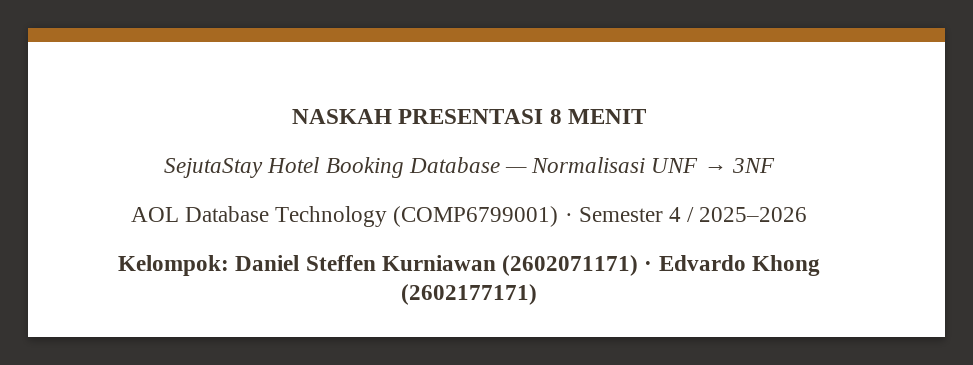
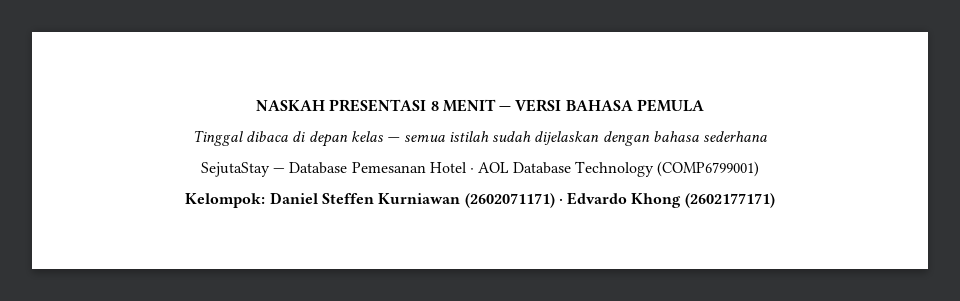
- NASKAH PRESENTASI 8 MENIT
- SejutaStay Hotel Booking Database — Normalisasi UNF → 3NF
- AOL Database Technology (COMP6799001) · Semester 4 / 2025–2026
+ NASKAH PRESENTASI 8 MENIT — VERSI BAHASA PEMULA
+ Tinggal dibaca di depan kelas — semua istilah sudah dijelaskan dengan bahasa sederhana
+ SejutaStay — Database Pemesanan Hotel · AOL Database Technology (COMP6799001)

